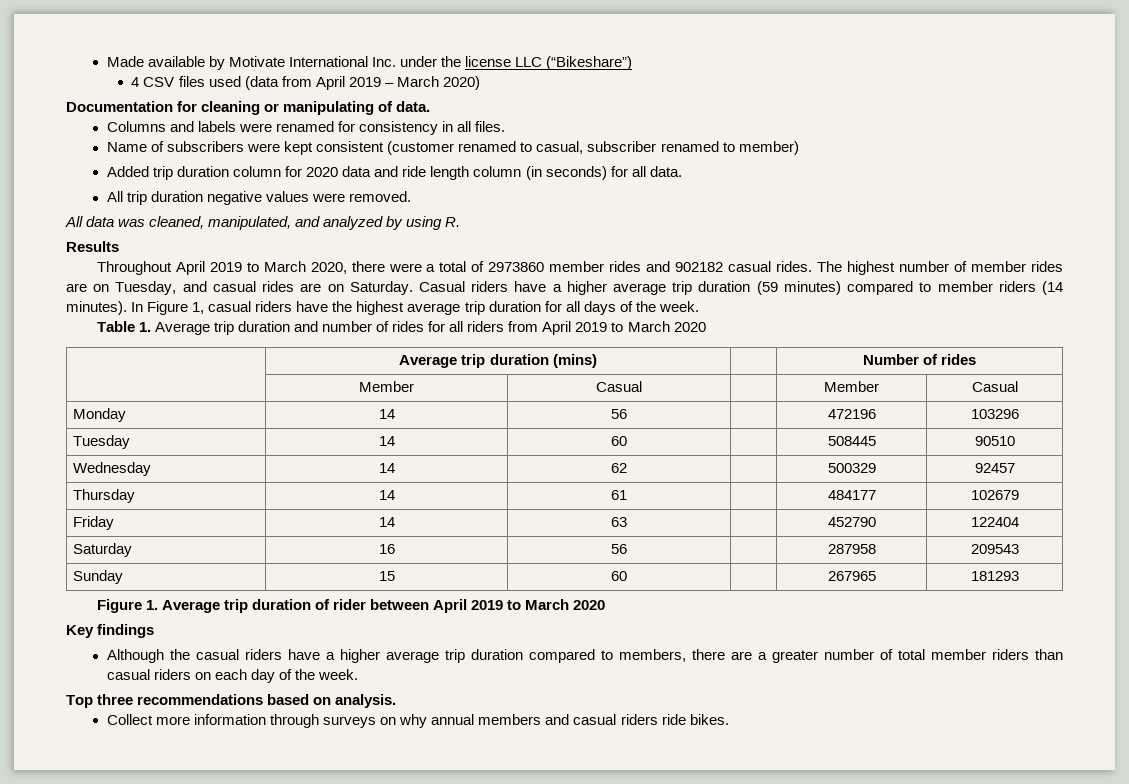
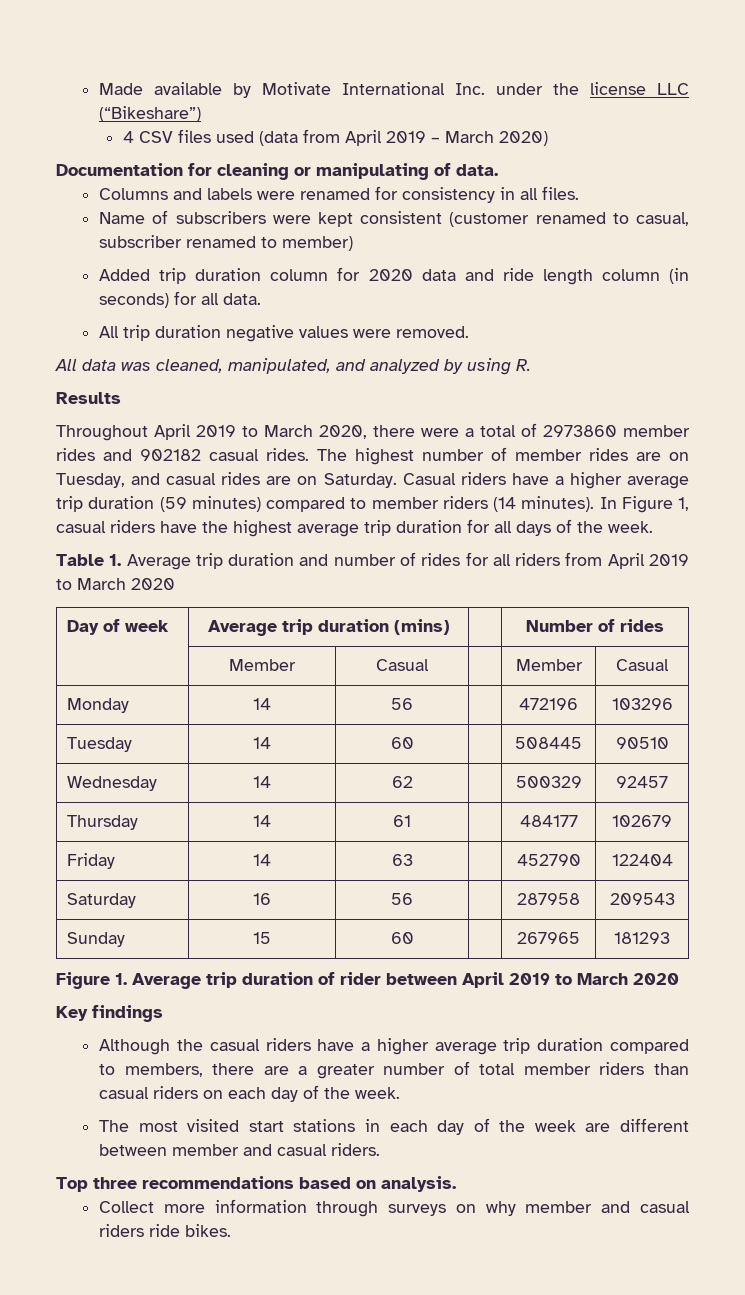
- | Average trip duration (mins) | | Number of rides
+ Day of week | Average trip duration (mins) | | Number of rides
+ The most visited start stations in each day of the week are different between member and casual riders.
- Collect more information through surveys on why annual members and casual riders ride bikes.
+ Collect more information through surveys on why member and casual riders ride bikes.

